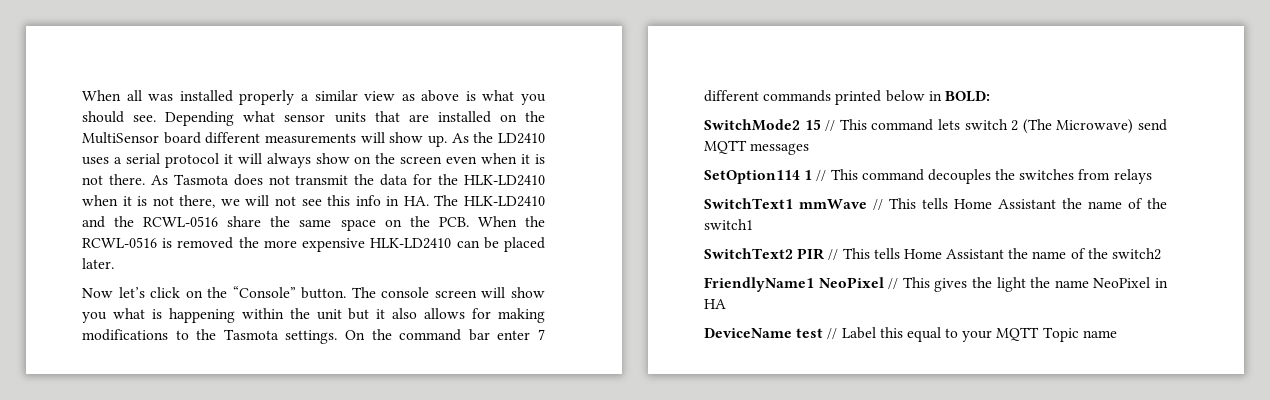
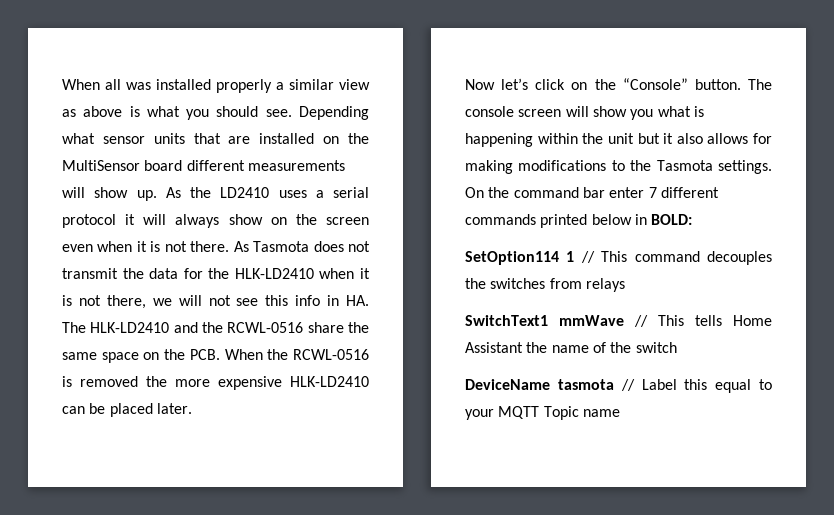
- SwitchMode2 15 // This command lets switch 2 (The Microwave) send MQTT messages
- SwitchText1 mmWave // This tells Home Assistant the name of the switch1
- SwitchText2 PIR // This tells Home Assistant the name of the switch2
- FriendlyName1 NeoPixel // This gives the light the name NeoPixel in HA
+ SwitchText1 mmWave // This tells Home Assistant the name of the switch
- DeviceName test // Label this equal to your MQTT Topic name
+ DeviceName tasmota // Label this equal to your MQTT Topic name

